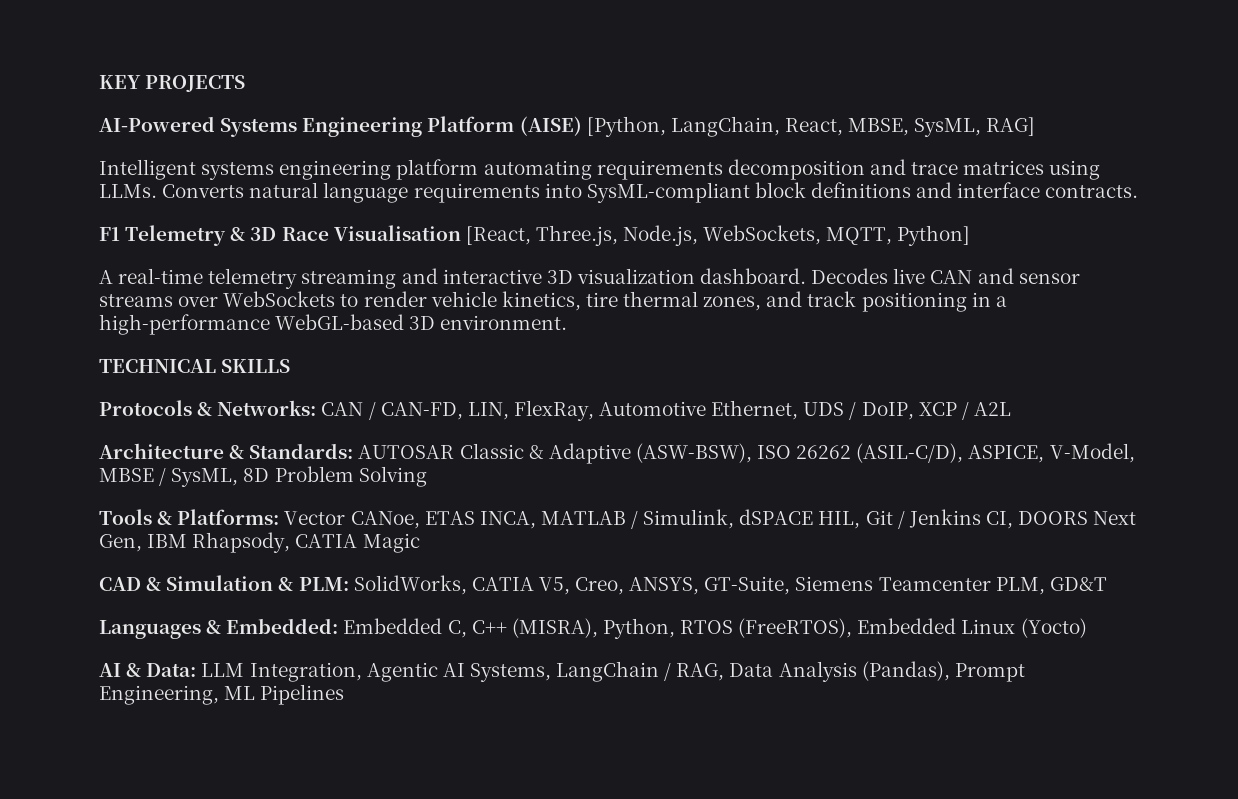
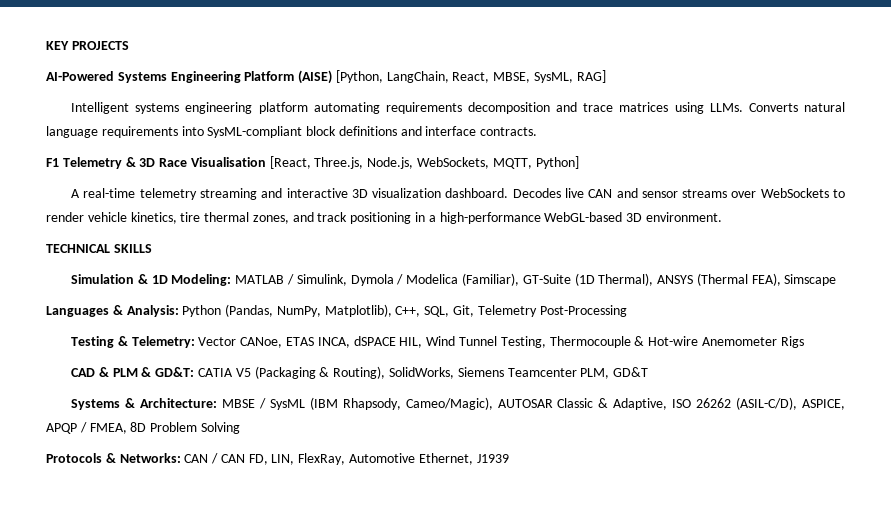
+ Simulation & 1D Modeling: MATLAB / Simulink, Dymola / Modelica (Familiar), GT-Suite (1D Thermal), ANSYS (Thermal FEA), Simscape
+ Languages & Analysis: Python (Pandas, NumPy, Matplotlib), C++, SQL, Git, Telemetry Post-Processing
+ Testing & Telemetry: Vector CANoe, ETAS INCA, dSPACE HIL, Wind Tunnel Testing, Thermocouple & Hot-wire Anemometer Rigs
+ CAD & PLM & GD&T: CATIA V5 (Packaging & Routing), SolidWorks, Siemens Teamcenter PLM, GD&T
+ Systems & Architecture: MBSE / SysML (IBM Rhapsody, Cameo/Magic), AUTOSAR Classic & Adaptive, ISO 26262 (ASIL-C/D), ASPICE, APQP / FMEA, 8D Problem Solving
- Protocols & Networks: CAN / CAN-FD, LIN, FlexRay, Automotive Ethernet, UDS / DoIP, XCP / A2L
- Architecture & Standards: AUTOSAR Classic & Adaptive (ASW-BSW), ISO 26262 (ASIL-C/D), ASPICE, V-Model, MBSE / SysML, 8D Problem Solving
- Tools & Platforms: Vector CANoe, ETAS INCA, MATLAB / Simulink, dSPACE HIL, Git / Jenkins CI, DOORS Next Gen, IBM Rhapsody, CATIA Magic
- CAD & Simulation & PLM: SolidWorks, CATIA V5, Creo, ANSYS, GT-Suite, Siemens Teamcenter PLM, GD&T
- Languages & Embedded: Embedded C, C++ (MISRA), Python, RTOS (FreeRTOS), Embedded Linux (Yocto)
- AI & Data: LLM Integration, Agentic AI Systems, LangChain / RAG, Data Analysis (Pandas), Prompt Engineering, ML Pipelines
+ Protocols & Networks: CAN / CAN FD, LIN, FlexRay, Automotive Ethernet, J1939

